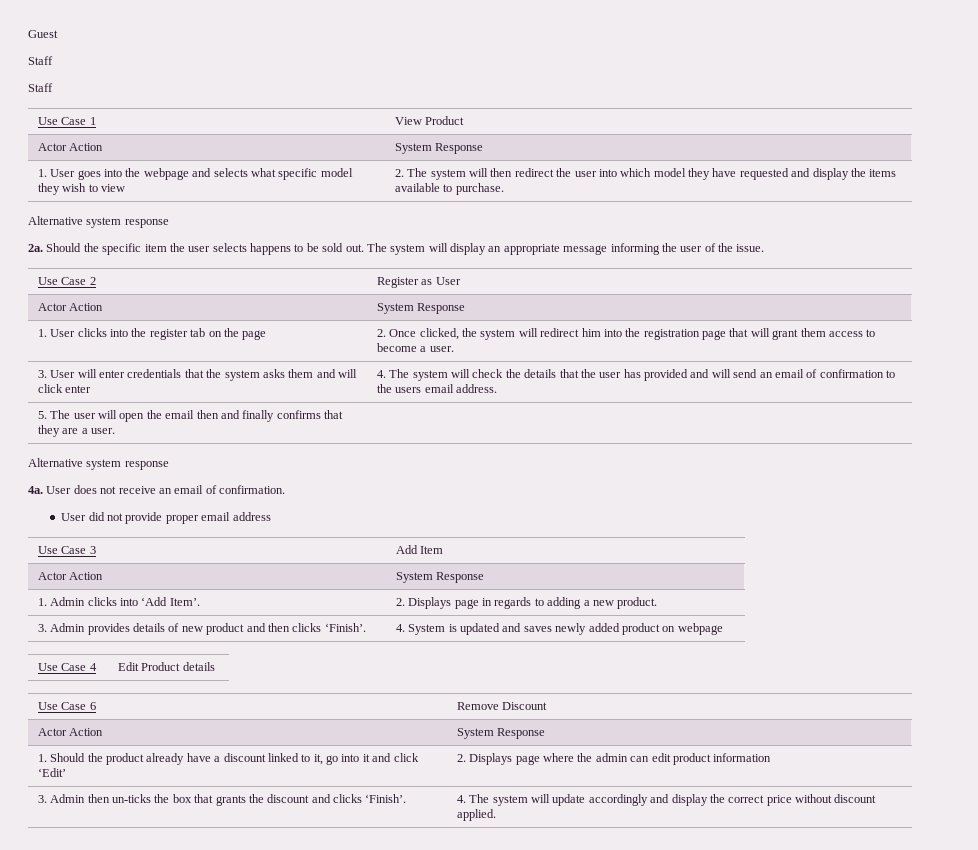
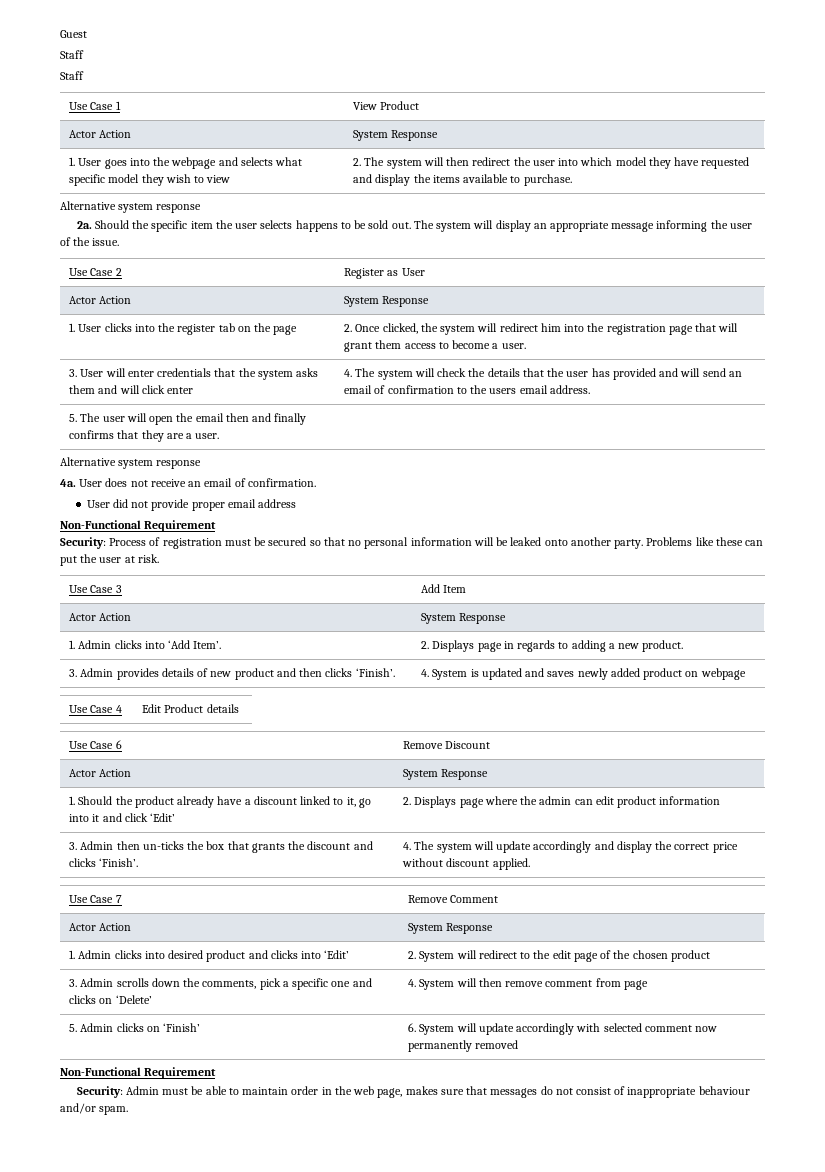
  User did not provide proper email address
+ Non-Functional Requirement
+ Security: Process of registration must be secured so that no personal information will be leaked onto another party. Problems like these can put the user at risk.
+ Use Case 7 | Remove Comment
+ Actor Action | System Response
+ 1. Admin clicks into desired product and clicks into ‘Edit’ | 2. System will redirect to the edit page of the chosen product
+ 3. Admin scrolls down the comments, pick a specific one and clicks on ‘Delete’ | 4. System will then remove comment from page
+ 5. Admin clicks on ‘Finish’ | 6. System will update accordingly with selected comment now permanently removed
+ Non-Functional Requirement
+ Security: Admin must be able to maintain order in the web page, makes sure that messages do not consist of inappropriate behaviour and/or spam.

